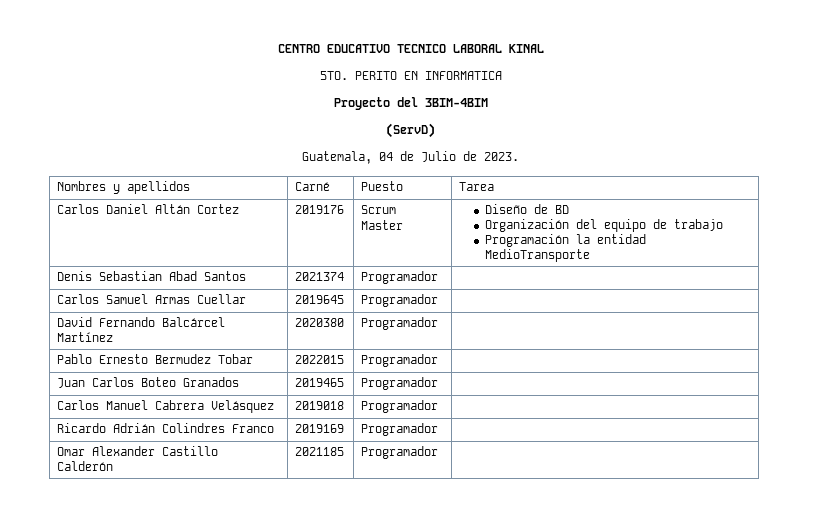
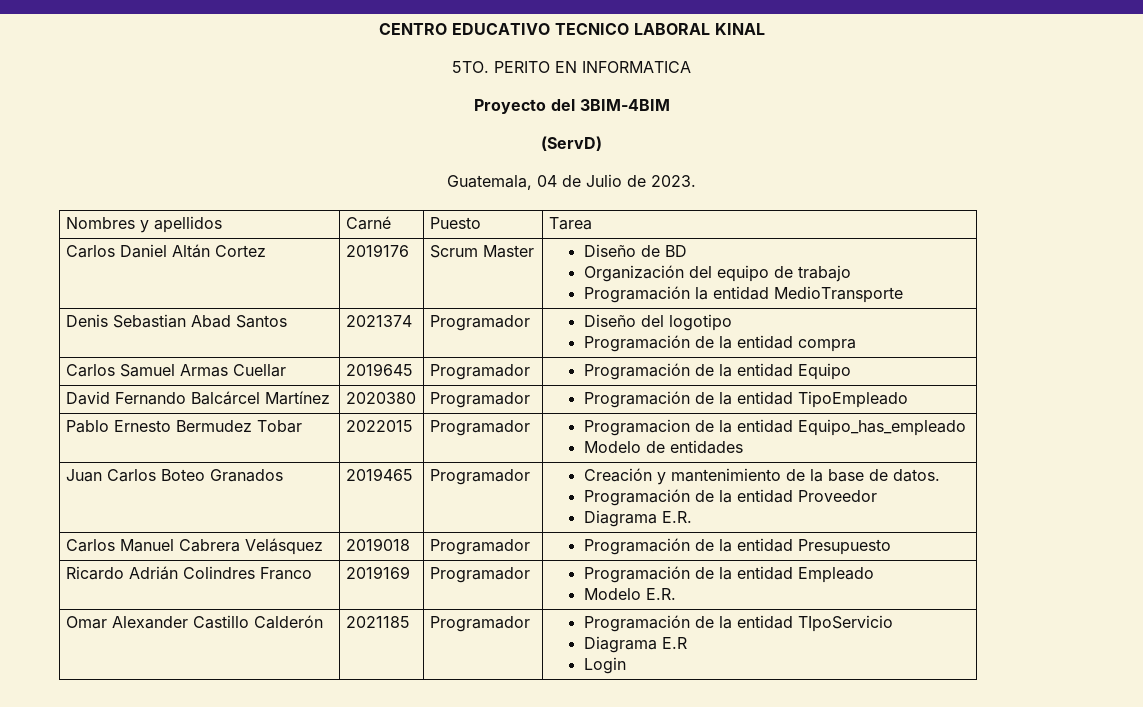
- Denis Sebastian Abad Santos | 2021374 | Programador |
+ Denis Sebastian Abad Santos | 2021374 | Programador | Diseño del logotipo
+ Programación de la entidad compra
- Carlos Samuel Armas Cuellar | 2019645 | Programador |
+ Carlos Samuel Armas Cuellar | 2019645 | Programador | Programación de la entidad Equipo
- David Fernando Balcárcel Martínez | 2020380 | Programador |
+ David Fernando Balcárcel Martínez | 2020380 | Programador | Programación de la entidad TipoEmpleado
- Pablo Ernesto Bermudez Tobar | 2022015 | Programador |
+ Pablo Ernesto Bermudez Tobar | 2022015 | Programador | Programacion de la entidad Equipo_has_empleado
+ Modelo de entidades
- Juan Carlos Boteo Granados | 2019465 | Programador |
+ Juan Carlos Boteo Granados | 2019465 | Programador | Creación y mantenimiento de la base de datos.
+ Programación de la entidad Proveedor
+ Diagrama E.R.
- Carlos Manuel Cabrera Velásquez | 2019018 | Programador |
+ Carlos Manuel Cabrera Velásquez | 2019018 | Programador | Programación de la entidad Presupuesto
- Ricardo Adrián Colindres Franco | 2019169 | Programador |
+ Ricardo Adrián Colindres Franco | 2019169 | Programador | Programación de la entidad Empleado
+ Modelo E.R.
- Omar Alexander Castillo Calderón | 2021185 | Programador |
+ Omar Alexander Castillo Calderón | 2021185 | Programador | Programación de la entidad TIpoServicio
+ Diagrama E.R
+ Login

